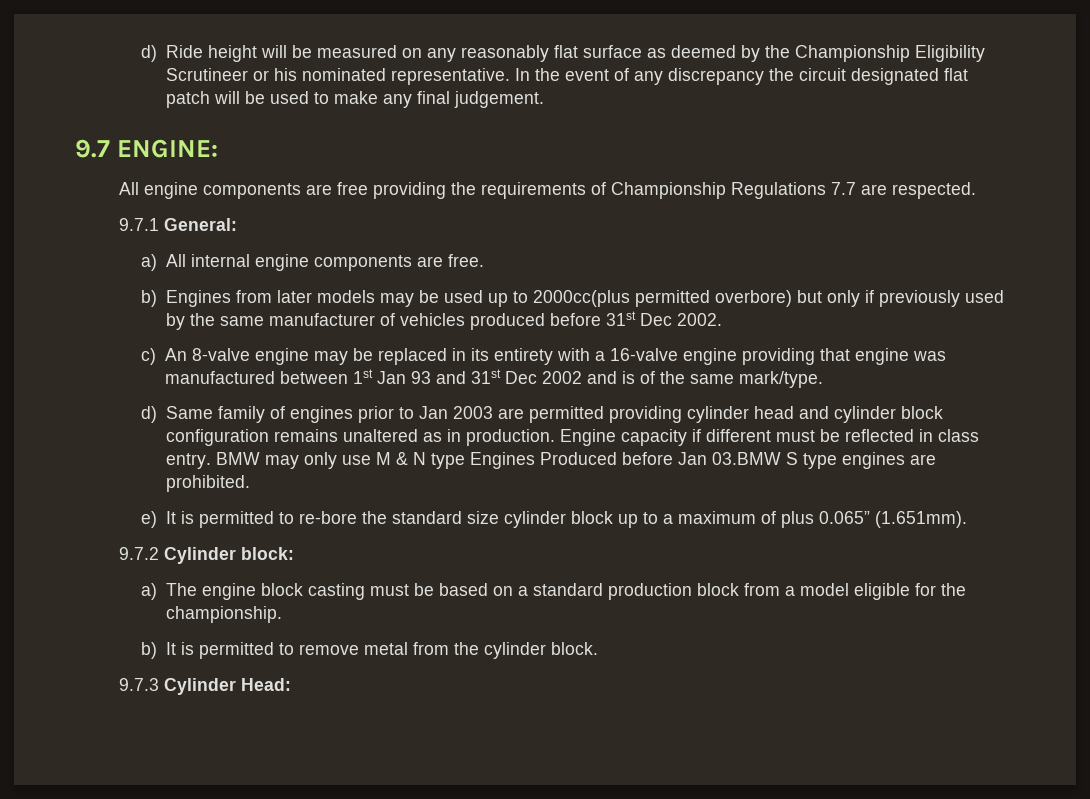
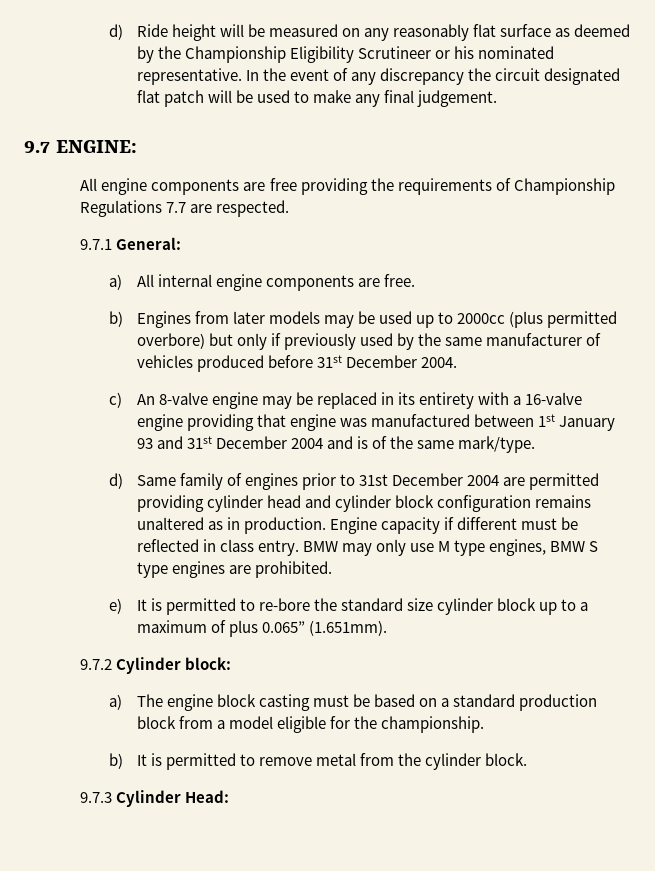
- b) Engines from later models may be used up to 2000cc(plus permitted overbore) but only if previously used by the same manufacturer of vehicles produced before 31st Dec 2002.
+ b) Engines from later models may be used up to 2000cc (plus permitted overbore) but only if previously used by the same manufacturer of vehicles produced before 31st December 2004.
- c) An 8-valve engine may be replaced in its entirety with a 16-valve engine providing that engine was manufactured between 1st Jan 93 and 31st Dec 2002 and is of the same mark/type.
+ c) An 8-valve engine may be replaced in its entirety with a 16-valve engine providing that engine was manufactured between 1st January 93 and 31st December 2004 and is of the same mark/type.
- d) Same family of engines prior to Jan 2003 are permitted providing cylinder head and cylinder block configuration remains unaltered as in production.
+ d) Same family of engines prior to 31st December 2004 are permitted providing cylinder head and cylinder block configuration remains unaltered as in production.
- BMW may only use M & N type Engines Produced before Jan 03.BMW S type engines are prohibited.
+ BMW may only use M type engines, BMW S type engines are prohibited.

